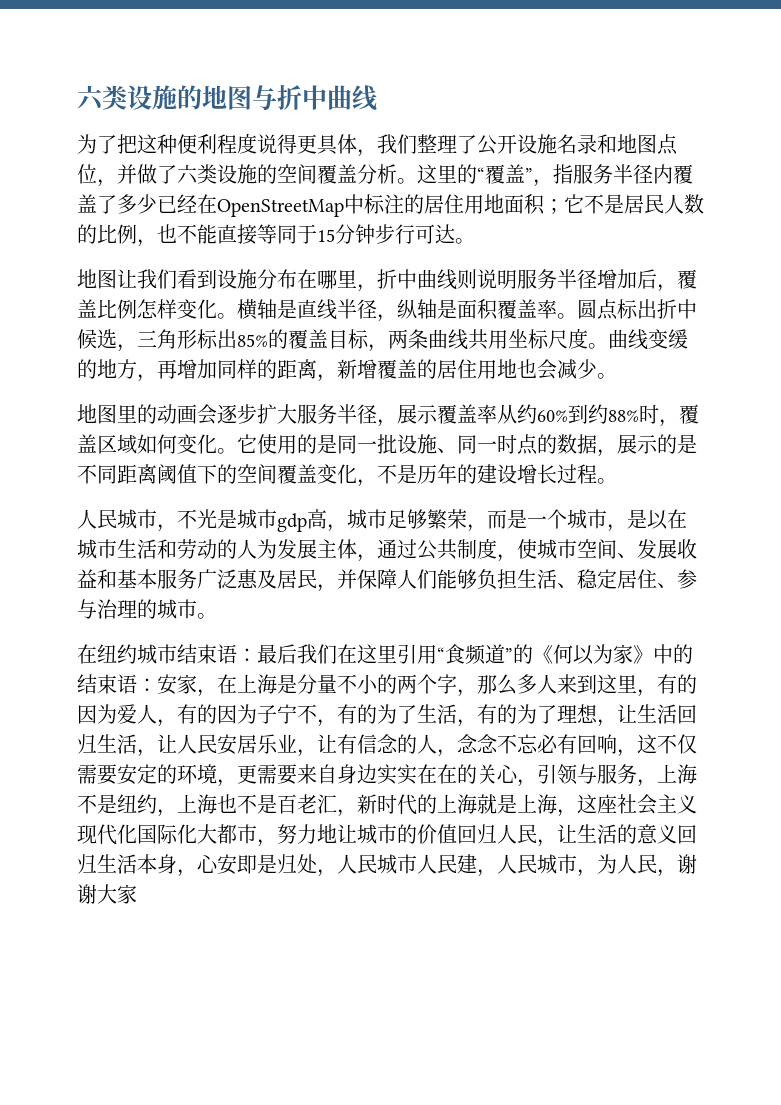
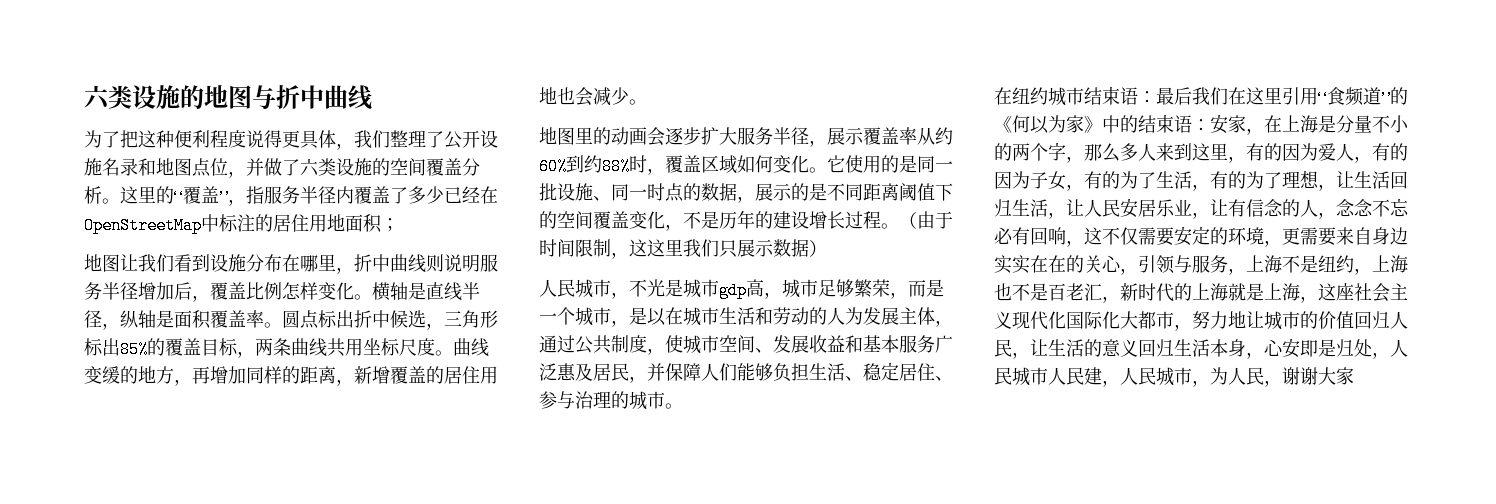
- 这里的“覆盖”，指服务半径内覆盖了多少已经在OpenStreetMap中标注的居住用地面积；它不是居民人数的比例，也不能直接等同于15分钟步行可达。
+ 这里的“覆盖”，指服务半径内覆盖了多少已经在OpenStreetMap中标注的居住用地面积；
+ （由于时间限制，这这里我们只展示数据）
- 安家，在上海是分量不小的两个字，那么多人来到这里，有的因为爱人，有的因为子宁不，有的为了生活，有的为了理想，让生活回归生活，让人民安居乐业，让有信念的人，念念不忘必有回响，这不仅需要安定的环境，更需要来自身边实实在在的关心，引领与服务，上海不是纽约，上海也不是百老汇，新时代的上海就是上海，这座社会主义现代化国际化大都市，努力地让城市的价值回归人民，让生活的意义回归生活本身，心安即是归处，人民城市人民建，人民城市，为人民，谢谢大家
+ 安家，在上海是分量不小的两个字，那么多人来到这里，有的因为爱人，有的因为子女，有的为了生活，有的为了理想，让生活回归生活，让人民安居乐业，让有信念的人，念念不忘必有回响，这不仅需要安定的环境，更需要来自身边实实在在的关心，引领与服务，上海不是纽约，上海也不是百老汇，新时代的上海就是上海，这座社会主义现代化国际化大都市，努力地让城市的价值回归人民，让生活的意义回归生活本身，心安即是归处，人民城市人民建，人民城市，为人民，谢谢大家

